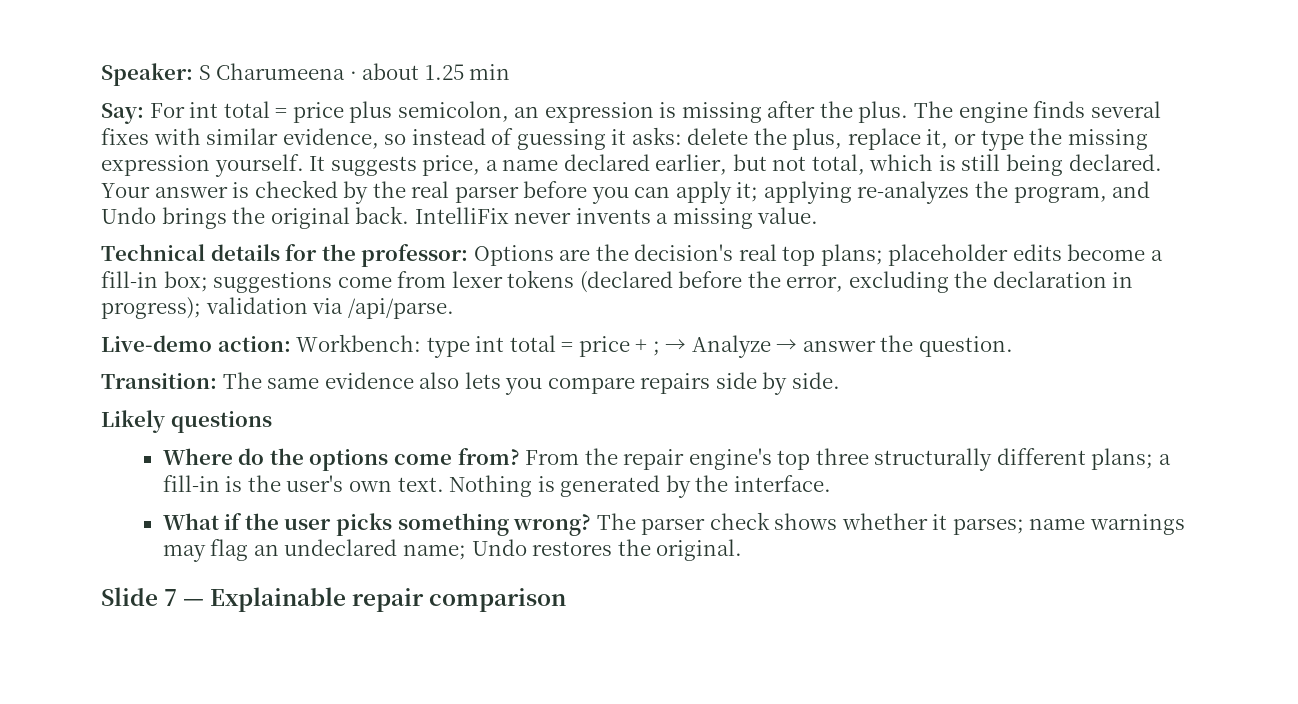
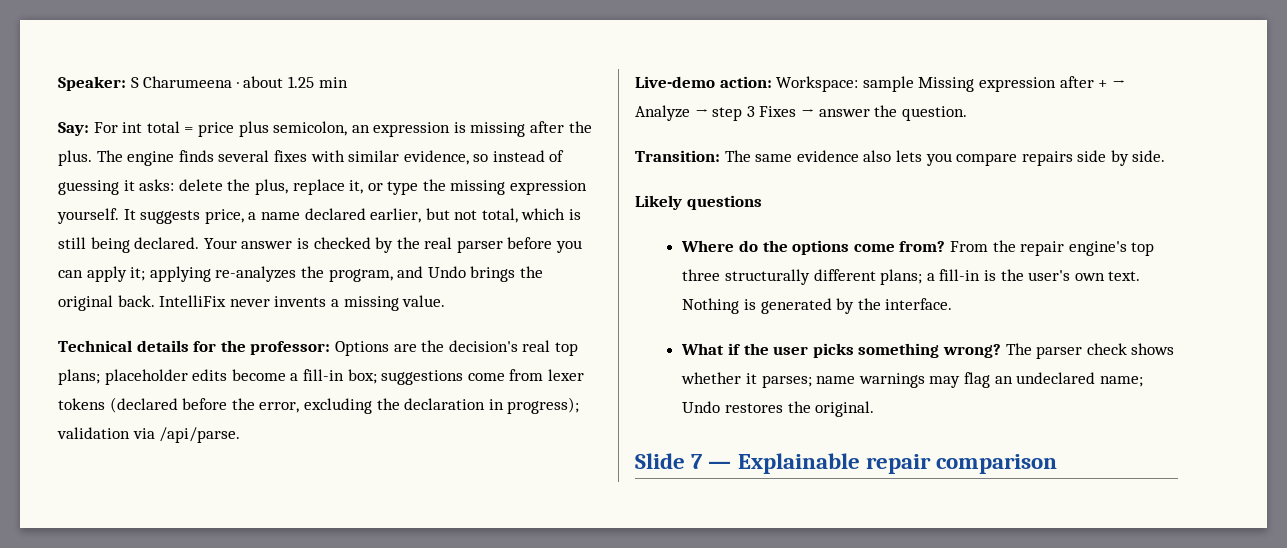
- Live-demo action: Workbench: type int total = price + ; → Analyze → answer the question.
+ Live-demo action: Workspace: sample Missing expression after + → Analyze → step 3 Fixes → answer the question.

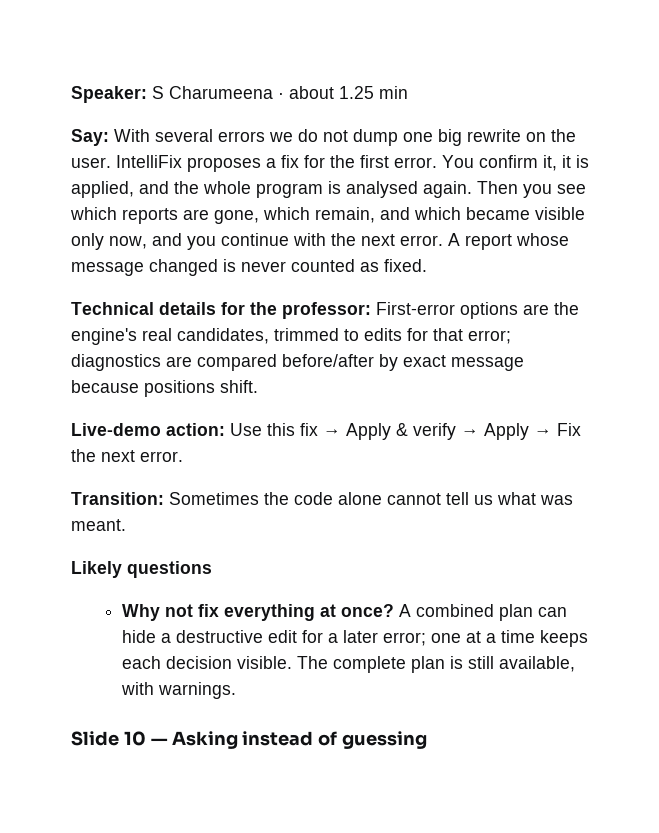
- Say: For int total = price plus semicolon, an expression is missing after the plus. The engine finds several fixes with similar evidence, so instead of guessing it asks: delete the plus, replace it, or type the missing expression yourself. It suggests price, a name declared earlier, but not total, which is still being declared. Your answer is checked by the real parser before you can apply it; applying re-analyzes the program, and Undo brings the original back. IntelliFix never invents a missing value.
+ Say: With several errors we do not dump one big rewrite on the user. IntelliFix proposes a fix for the first error. You confirm it, it is applied, and the whole program is analysed again. Then you see which reports are gone, which remain, and which became visible only now, and you continue with the next error. A report whose message changed is never counted as fixed.
- Technical details for the professor: Options are the decision's real top plans; placeholder edits become a fill-in box; suggestions come from lexer tokens (declared before the error, excluding the declaration in progress); validation via /api/parse.
- Live-demo action: Workspace: sample Missing expression after + → Analyze → step 3 Fixes → answer the question.
- Transition: The same evidence also lets you compare repairs side by side.
+ Technical details for the professor: First-error options are the engine's real candidates, trimmed to edits for that error; diagnostics are compared before/after by exact message because positions shift.
+ Live-demo action: Use this fix → Apply & verify → Apply → Fix the next error.
+ Transition: Sometimes the code alone cannot tell us what was meant.
  Likely questions
- Where do the options come from? From the repair engine's top three structurally different plans; a fill-in is the user's own text. Nothing is generated by the interface.
- What if the user picks something wrong? The parser check shows whether it parses; name warnings may flag an undeclared name; Undo restores the original.
- Slide 7 — Explainable repair comparison
+ Why not fix everything at once? A combined plan can hide a destructive edit for a later error; one at a time keeps each decision visible. The complete plan is still available, with warnings.
+ Slide 10 — Asking instead of guessing

